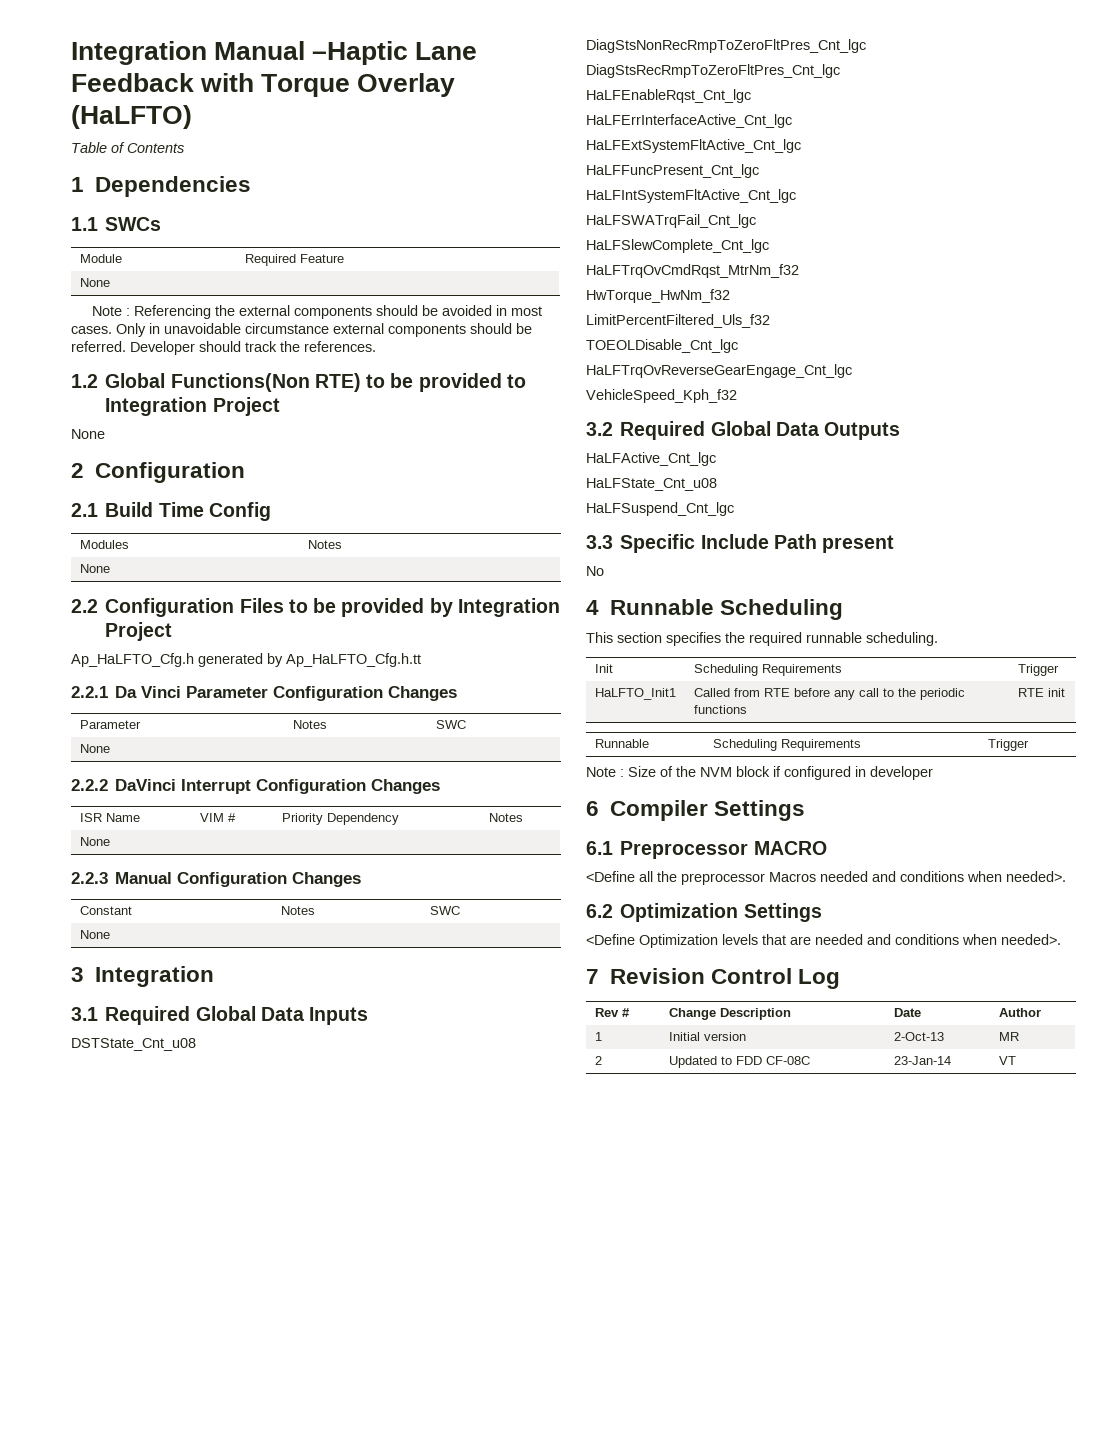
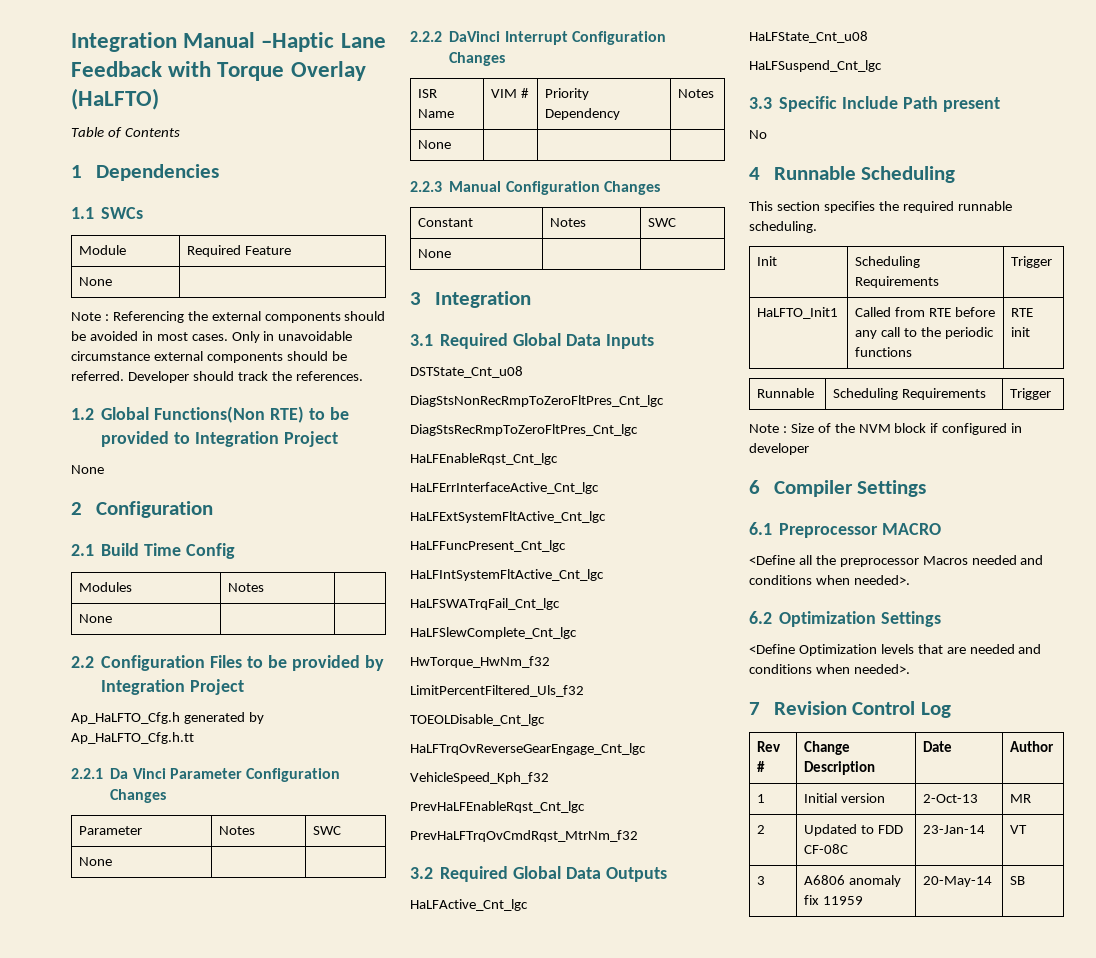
- HaLFTrqOvCmdRqst_MtrNm_f32
+ PrevHaLFEnableRqst_Cnt_lgc
+ PrevHaLFTrqOvCmdRqst_MtrNm_f32
+ 3 | A6806 anomaly fix 11959 | 20-May-14 | SB

